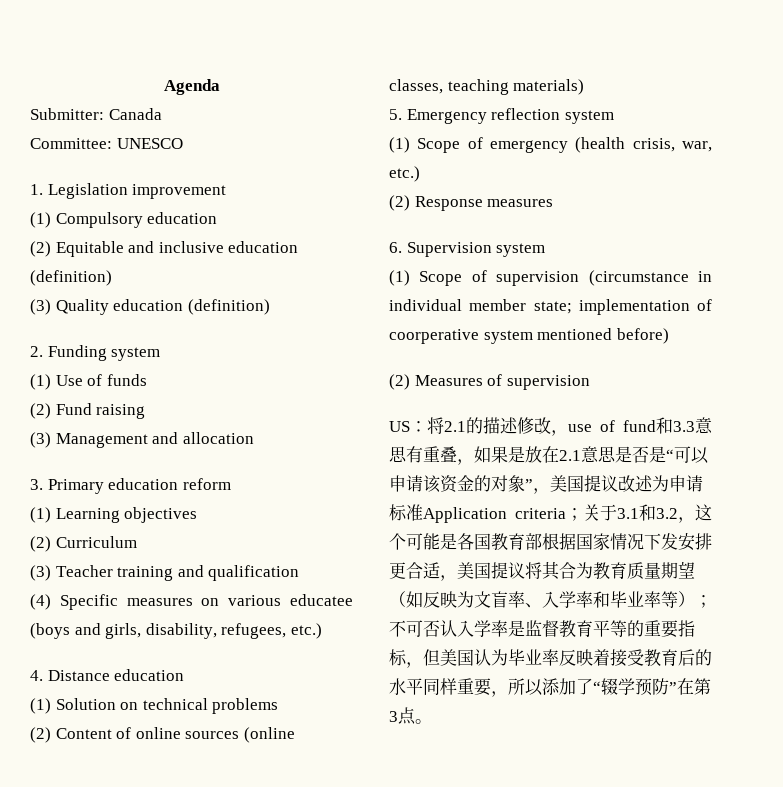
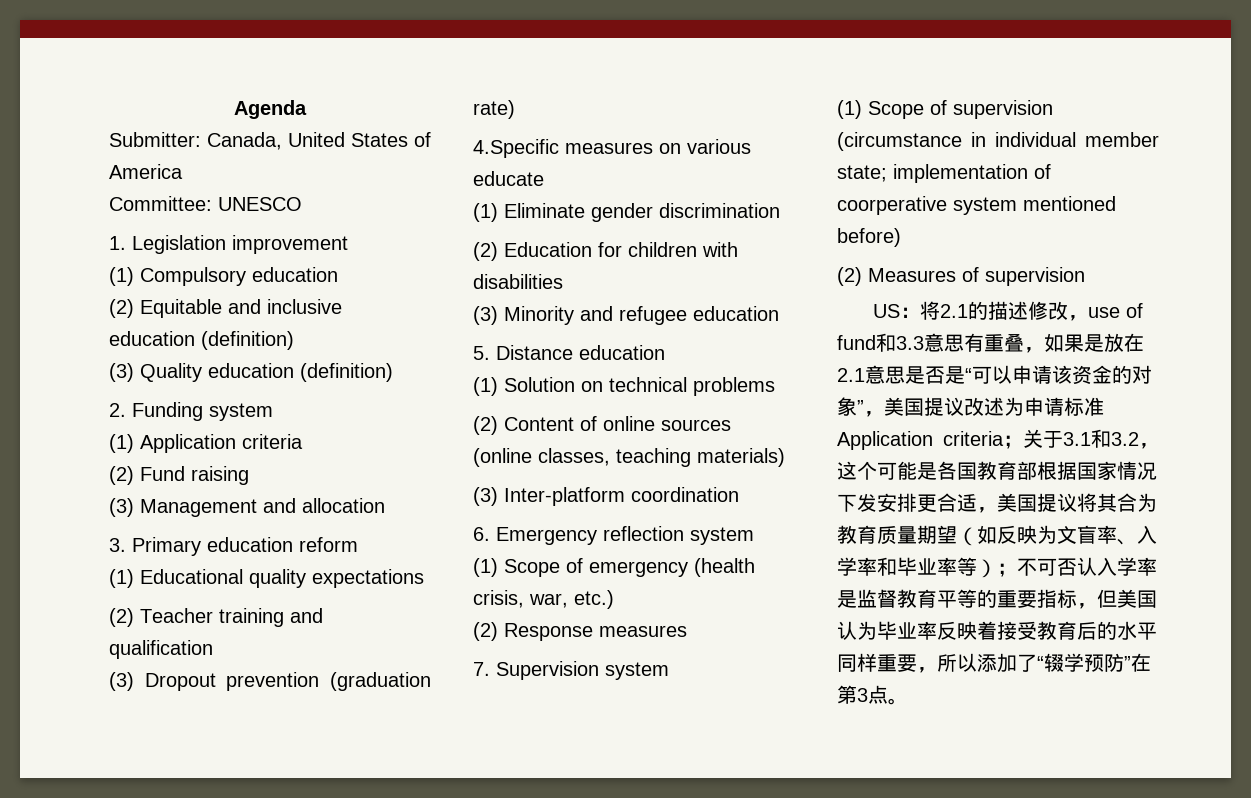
- Submitter: Canada
+ Submitter: Canada, United States of America
- (1) Use of funds
+ (1) Application criteria
- (1) Learning objectives
- (2) Curriculum
- (3) Teacher training and qualification
+ (1) Educational quality expectations
+ (2) Teacher training and qualification
- (4) Specific measures on various educatee (boys and girls, disability, refugees, etc.)
- 4. Distance education
+ (3) Dropout prevention (graduation rate)
+ 4.Specific measures on various educate
+ (1) Eliminate gender discrimination
+ (2) Education for children with disabilities
+ (3) Minority and refugee education
+ 5. Distance education
- 5. Emergency reflection system
+ (3) Inter-platform coordination
+ 6. Emergency reflection system
- 6. Supervision system
+ 7. Supervision system

